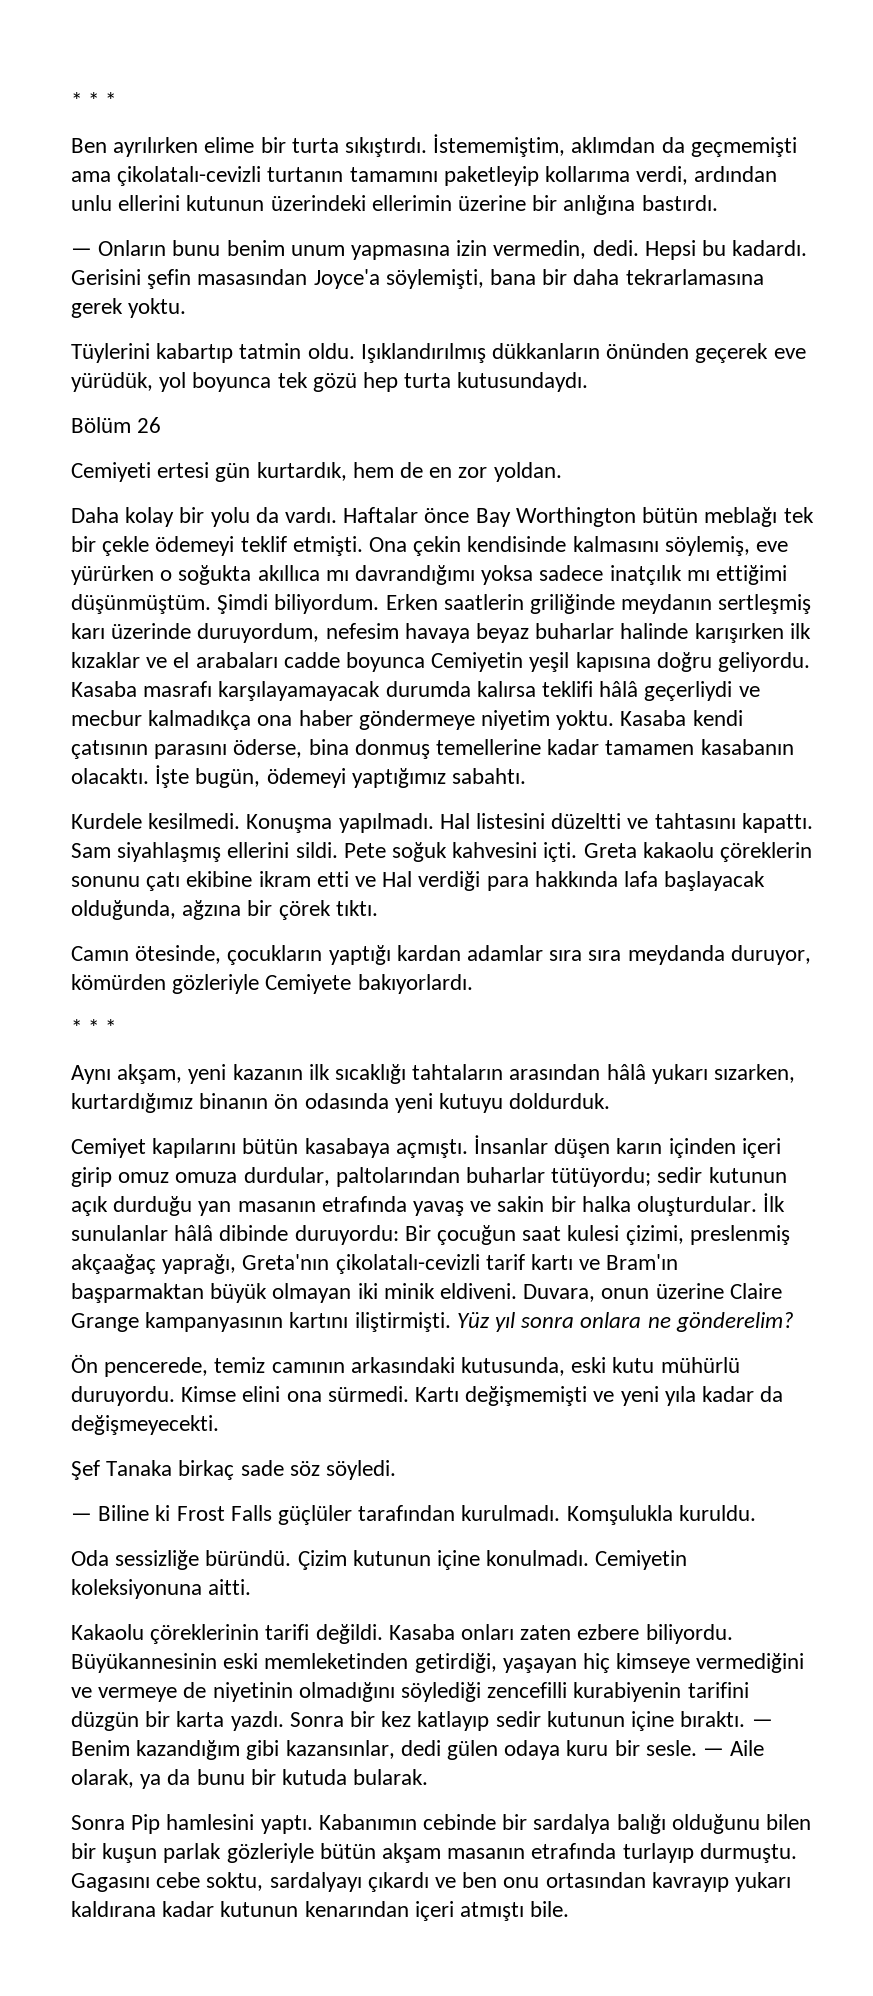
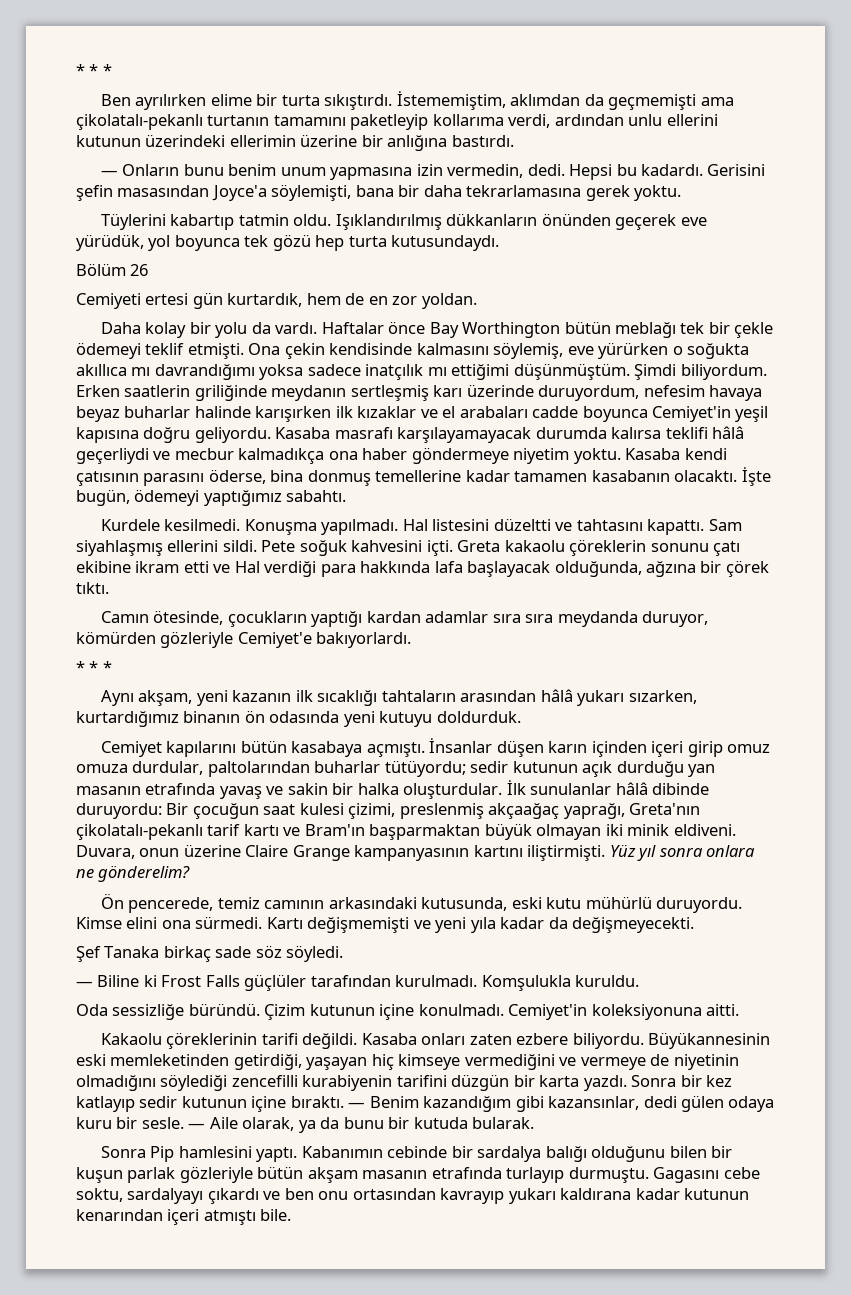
- İstememiştim, aklımdan da geçmemişti ama çikolatalı-cevizli turtanın tamamını paketleyip kollarıma verdi, ardından unlu ellerini kutunun üzerindeki ellerimin üzerine bir anlığına bastırdı.
+ İstememiştim, aklımdan da geçmemişti ama çikolatalı-pekanlı turtanın tamamını paketleyip kollarıma verdi, ardından unlu ellerini kutunun üzerindeki ellerimin üzerine bir anlığına bastırdı.
- Erken saatlerin griliğinde meydanın sertleşmiş karı üzerinde duruyordum, nefesim havaya beyaz buharlar halinde karışırken ilk kızaklar ve el arabaları cadde boyunca Cemiyetin yeşil kapısına doğru geliyordu.
+ Erken saatlerin griliğinde meydanın sertleşmiş karı üzerinde duruyordum, nefesim havaya beyaz buharlar halinde karışırken ilk kızaklar ve el arabaları cadde boyunca Cemiyet'in yeşil kapısına doğru geliyordu.
- Camın ötesinde, çocukların yaptığı kardan adamlar sıra sıra meydanda duruyor, kömürden gözleriyle Cemiyete bakıyorlardı.
+ Camın ötesinde, çocukların yaptığı kardan adamlar sıra sıra meydanda duruyor, kömürden gözleriyle Cemiyet'e bakıyorlardı.
- İlk sunulanlar hâlâ dibinde duruyordu: Bir çocuğun saat kulesi çizimi, preslenmiş akçaağaç yaprağı, Greta'nın çikolatalı-cevizli tarif kartı ve Bram'ın başparmaktan büyük olmayan iki minik eldiveni.
+ İlk sunulanlar hâlâ dibinde duruyordu: Bir çocuğun saat kulesi çizimi, preslenmiş akçaağaç yaprağı, Greta'nın çikolatalı-pekanlı tarif kartı ve Bram'ın başparmaktan büyük olmayan iki minik eldiveni.
- Cemiyetin koleksiyonuna aitti.
+ Cemiyet'in koleksiyonuna aitti.

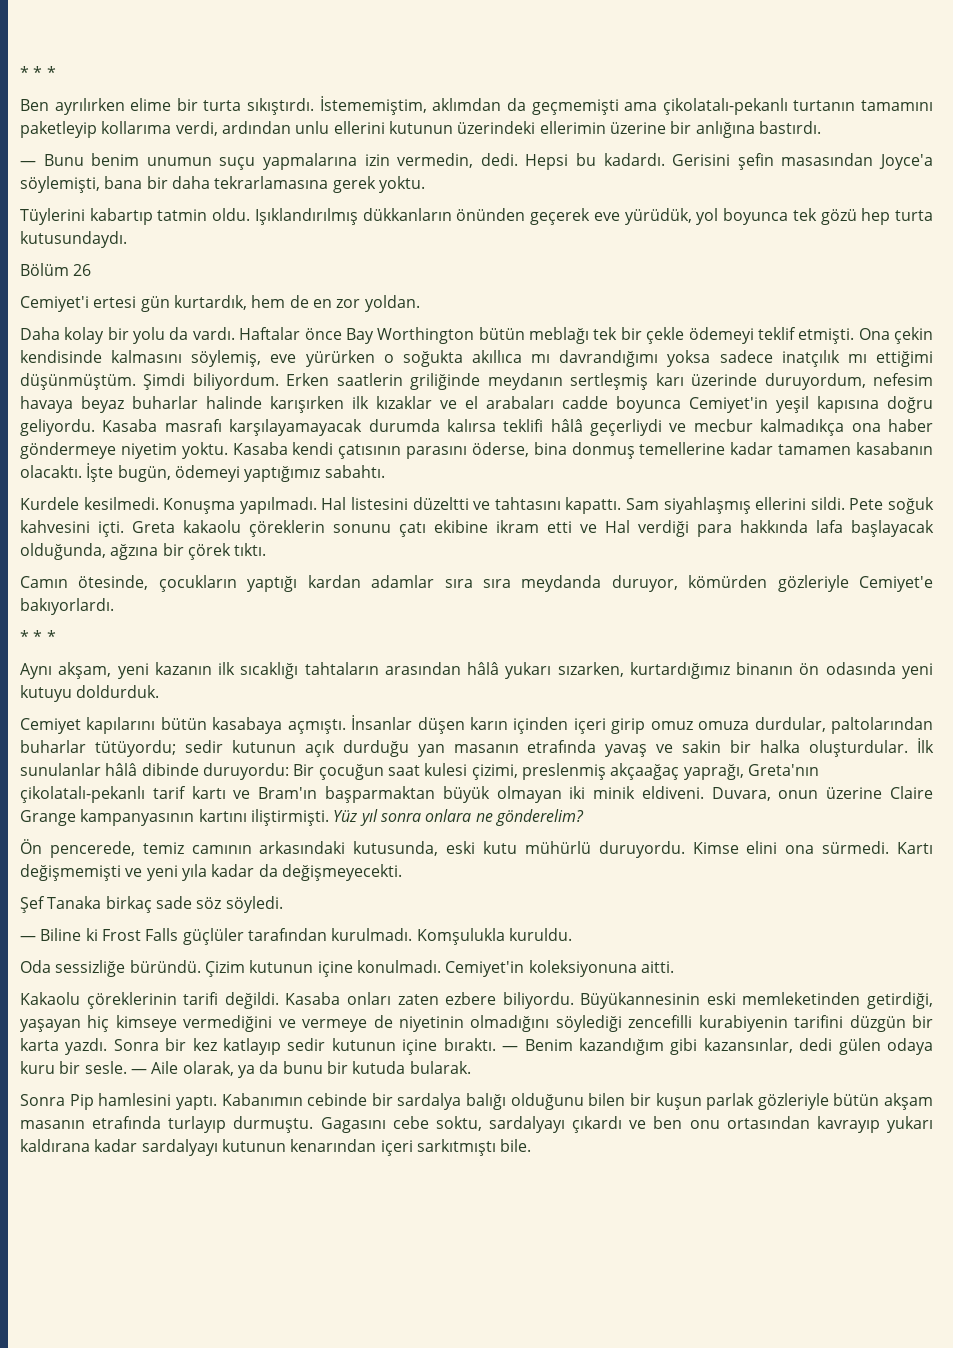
- — Onların bunu benim unum yapmasına izin vermedin, dedi.
+ — Bunu benim unumun suçu yapmalarına izin vermedin, dedi.
- Cemiyeti ertesi gün kurtardık, hem de en zor yoldan.
+ Cemiyet'i ertesi gün kurtardık, hem de en zor yoldan.
- Gagasını cebe soktu, sardalyayı çıkardı ve ben onu ortasından kavrayıp yukarı kaldırana kadar kutunun kenarından içeri atmıştı bile.
+ Gagasını cebe soktu, sardalyayı çıkardı ve ben onu ortasından kavrayıp yukarı kaldırana kadar sardalyayı kutunun kenarından içeri sarkıtmıştı bile.

